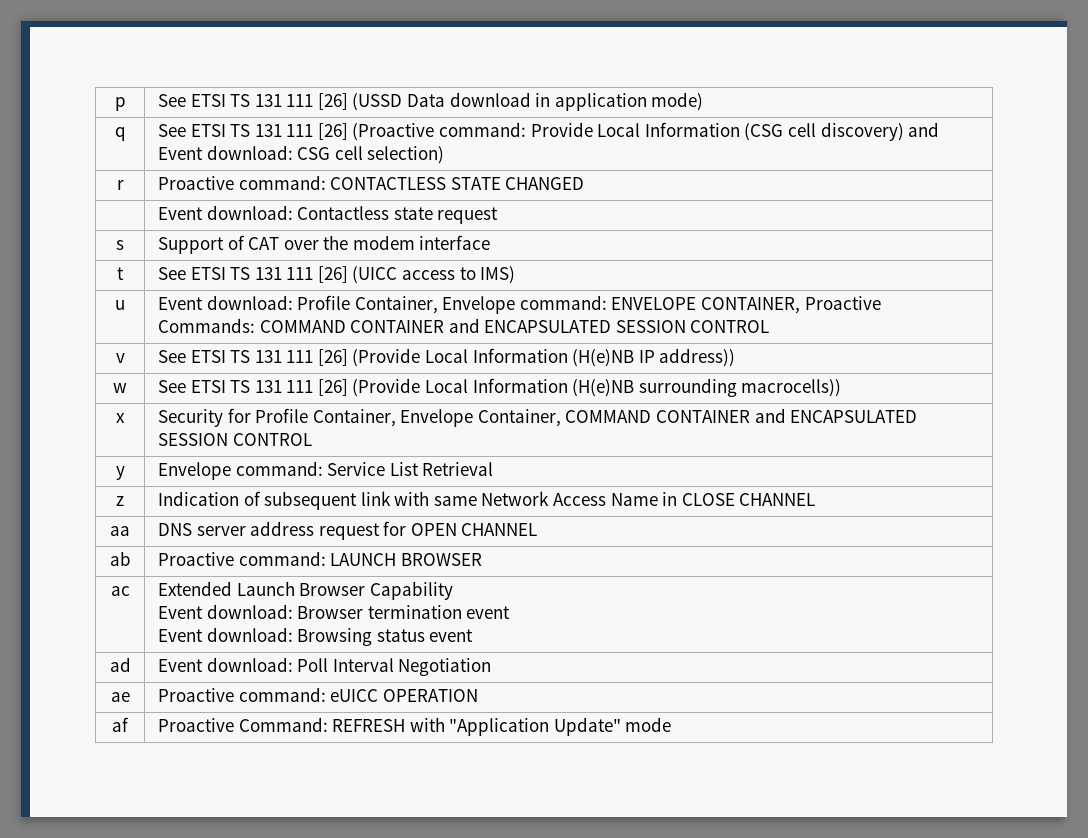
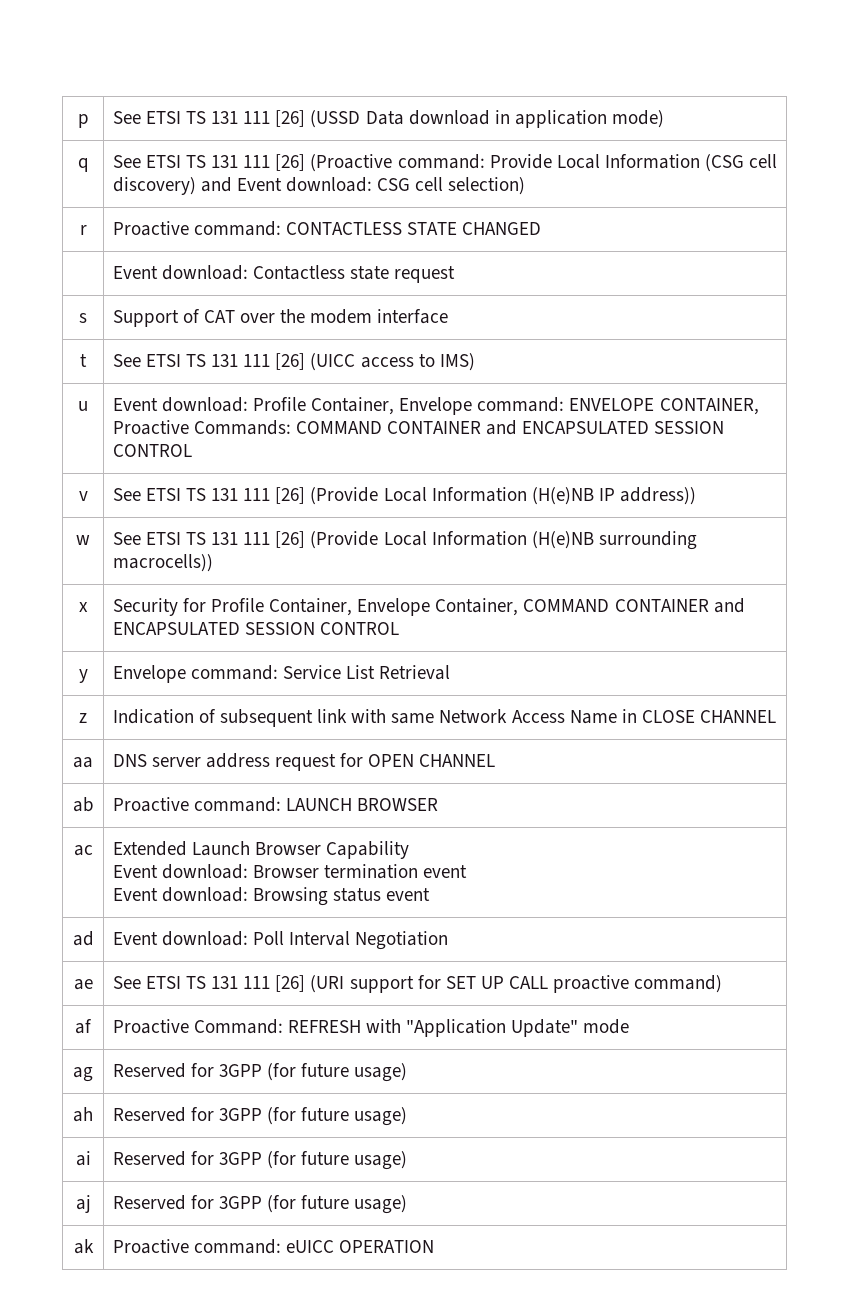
- ae | Proactive command: eUICC OPERATION
+ ae | See ETSI TS 131 111 [26] (URI support for SET UP CALL proactive command)
+ ag | Reserved for 3GPP (for future usage)
+ ah | Reserved for 3GPP (for future usage)
+ ai | Reserved for 3GPP (for future usage)
+ aj | Reserved for 3GPP (for future usage)
+ ak | Proactive command: eUICC OPERATION

